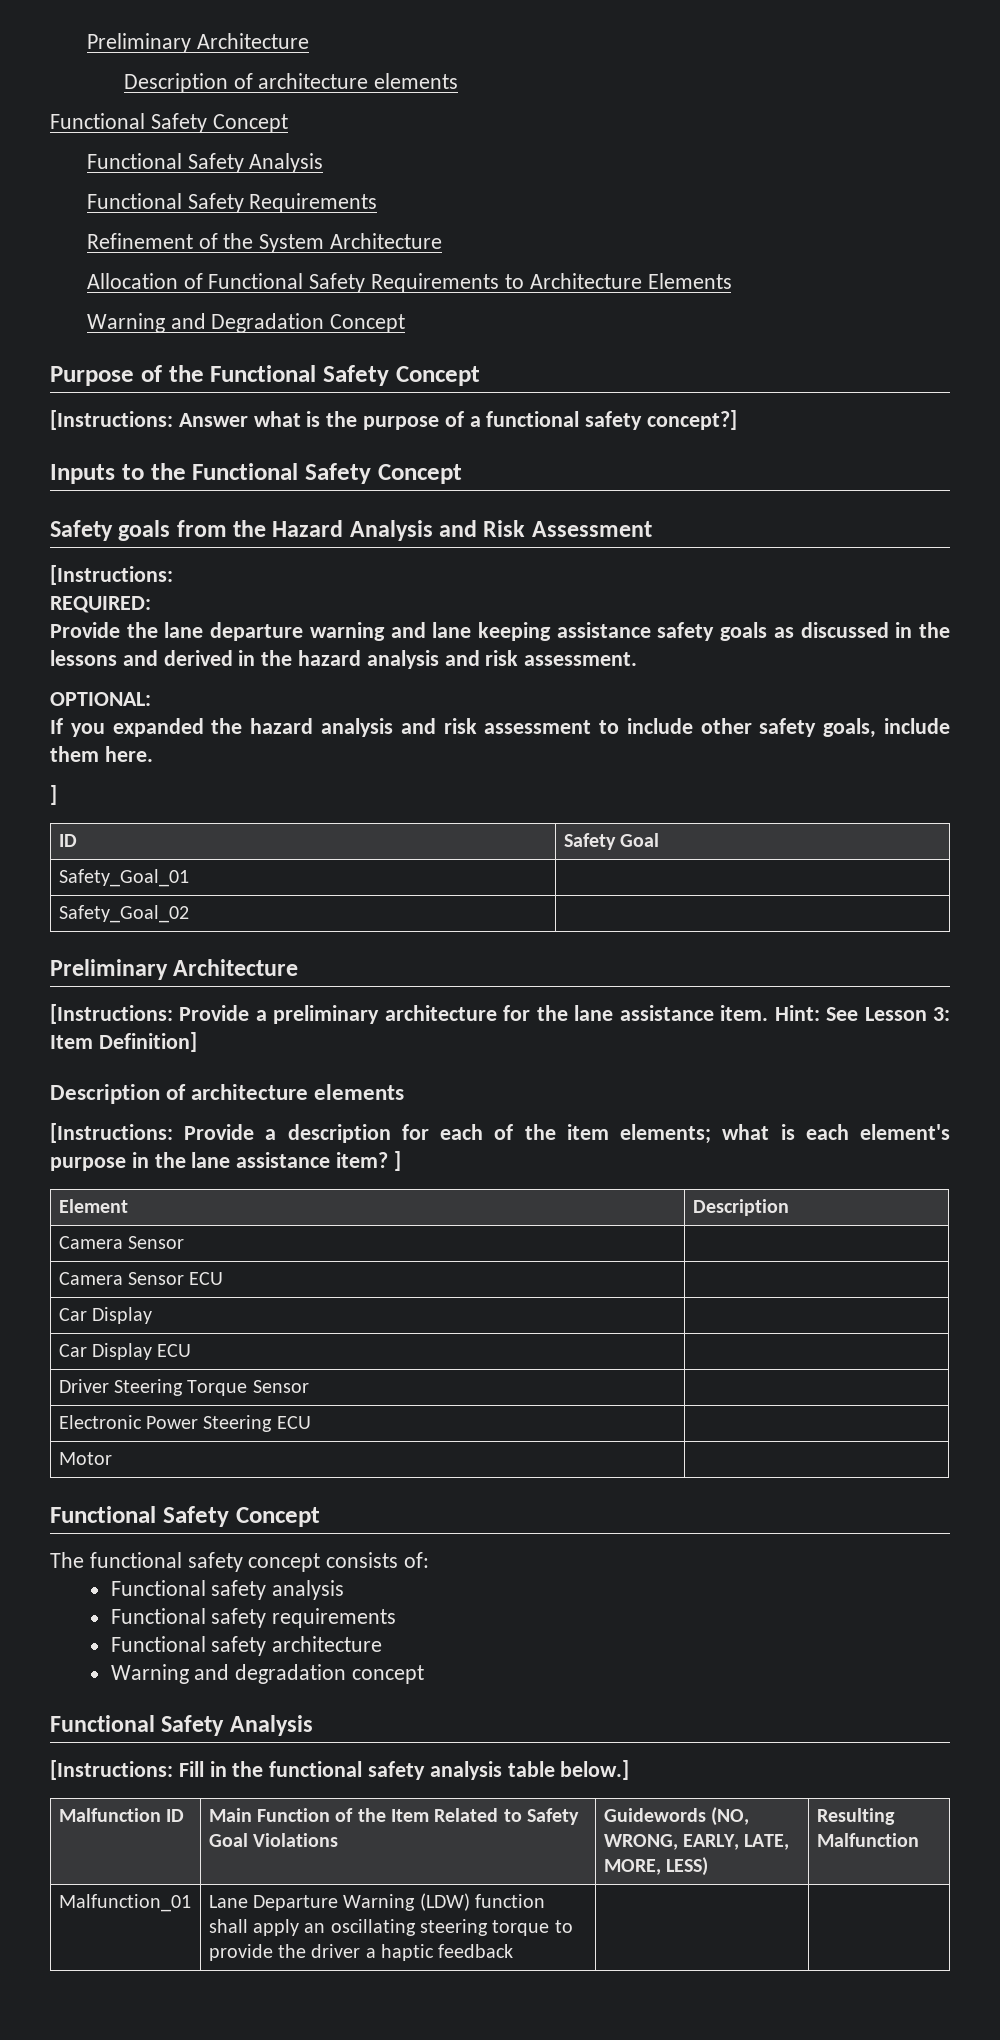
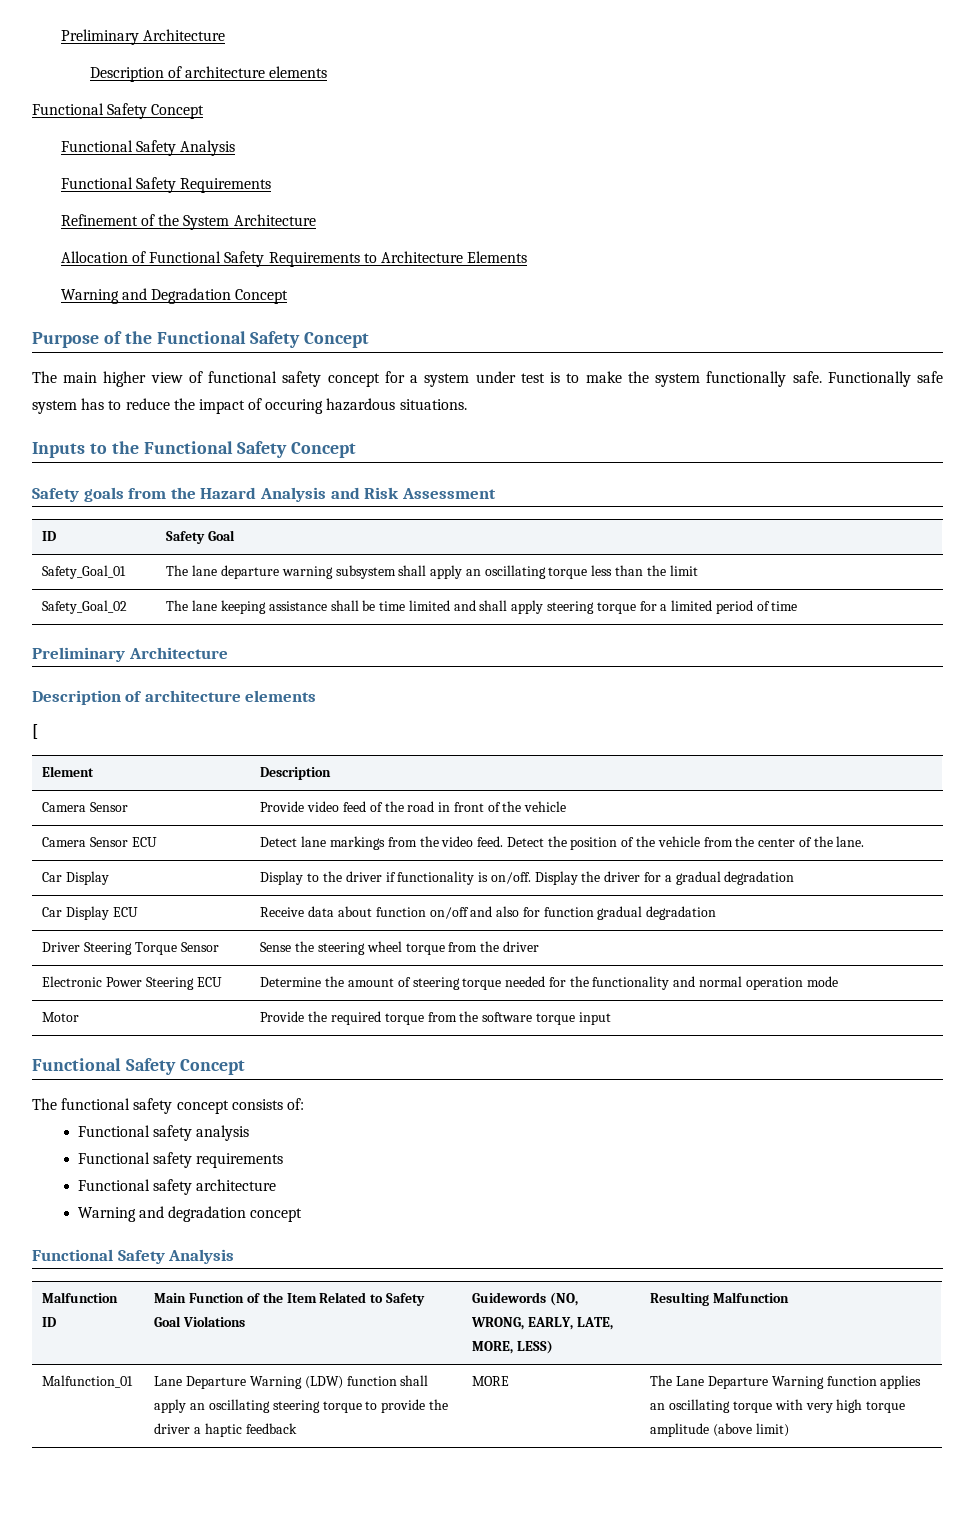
- [Instructions: Answer what is the purpose of a functional safety concept?]
+ The main higher view of functional safety concept for a system under test is to make the system functionally safe. Functionally safe system has to reduce the impact of occuring hazardous situations.
  Safety goals from the Hazard Analysis and Risk Assessment
- [Instructions:
- REQUIRED:
- Provide the lane departure warning and lane keeping assistance safety goals as discussed in the lessons and derived in the hazard analysis and risk assessment.
- OPTIONAL:
- If you expanded the hazard analysis and risk assessment to include other safety goals, include them here.
- ]
  ID | Safety Goal
- Safety_Goal_01 |
- Safety_Goal_02 |
+ Safety_Goal_01 | The lane departure warning subsystem shall apply an oscillating torque less than the limit
+ Safety_Goal_02 | The lane keeping assistance shall be time limited and shall apply steering torque for a limited period of time
  Preliminary Architecture
- [Instructions: Provide a preliminary architecture for the lane assistance item. Hint: See Lesson 3: Item Definition]
  Description of architecture elements
- [Instructions: Provide a description for each of the item elements; what is each element's purpose in the lane assistance item? ]
+ [
  Element | Description
- Camera Sensor |
- Camera Sensor ECU |
- Car Display |
- Car Display ECU |
- Driver Steering Torque Sensor |
- Electronic Power Steering ECU |
- Motor |
+ Camera Sensor | Provide video feed of the road in front of the vehicle
+ Camera Sensor ECU | Detect lane markings from the video feed. Detect the position of the vehicle from the center of the lane.
+ Car Display | Display to the driver if functionality is on/off. Display the driver for a gradual degradation
+ Car Display ECU | Receive data about function on/off and also for function gradual degradation
+ Driver Steering Torque Sensor | Sense the steering wheel torque from the driver
+ Electronic Power Steering ECU | Determine the amount of steering torque needed for the functionality and normal operation mode
+ Motor | Provide the required torque from the software torque input
- [Instructions: Fill in the functional safety analysis table below.]
- Malfunction_01 | Lane Departure Warning (LDW) function shall apply an oscillating steering torque to provide the driver a haptic feedback | |
+ Malfunction_01 | Lane Departure Warning (LDW) function shall apply an oscillating steering torque to provide the driver a haptic feedback | MORE | The Lane Departure Warning function applies an oscillating torque with very high torque amplitude (above limit)

